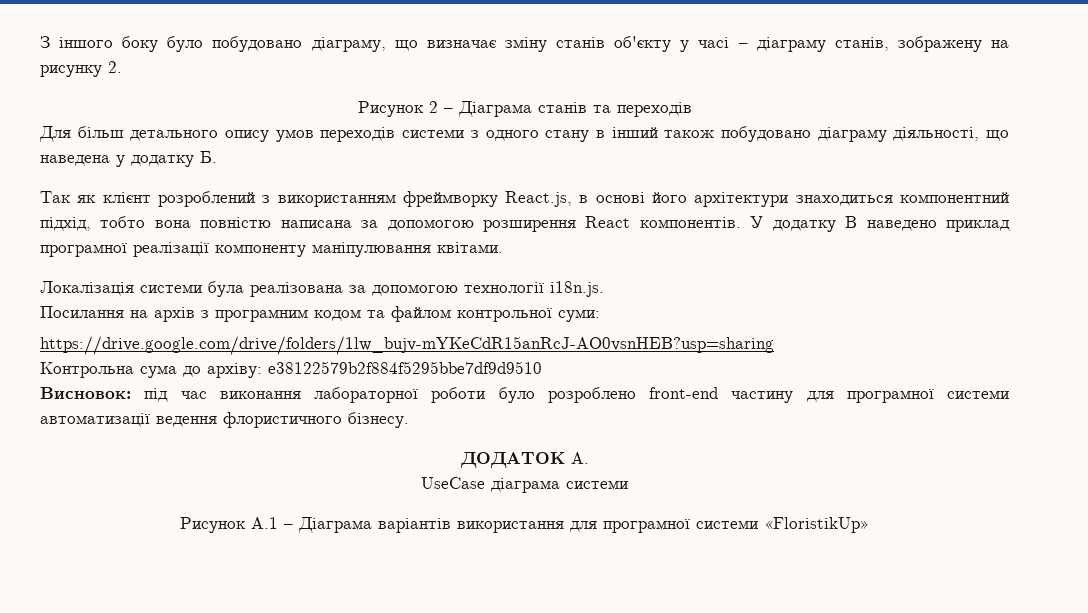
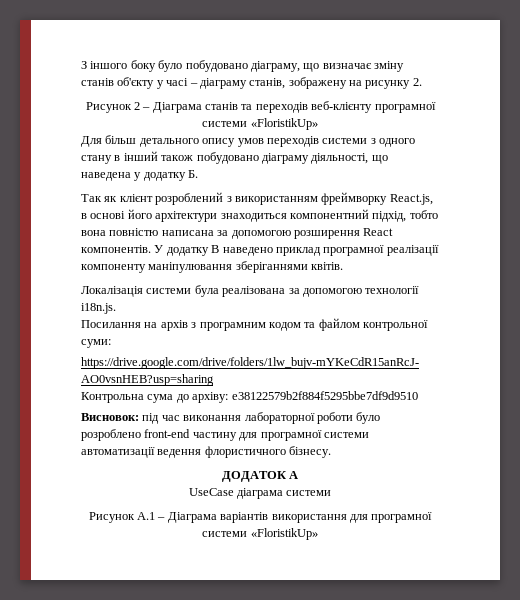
- Рисунок 2 – Діаграма станів та переходів
+ Рисунок 2 – Діаграма станів та переходів веб-клієнту програмної системи «FloristikUp»
- У додатку В наведено приклад програмної реалізації компоненту маніпулювання квітами.
+ У додатку В наведено приклад програмної реалізації компоненту маніпулювання зберіганнями квітів.
- ДОДАТОК А.
+ ДОДАТОК А

